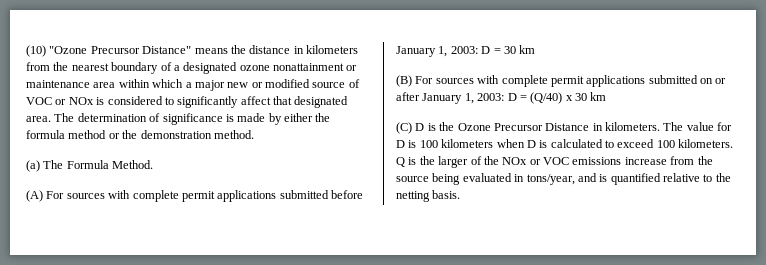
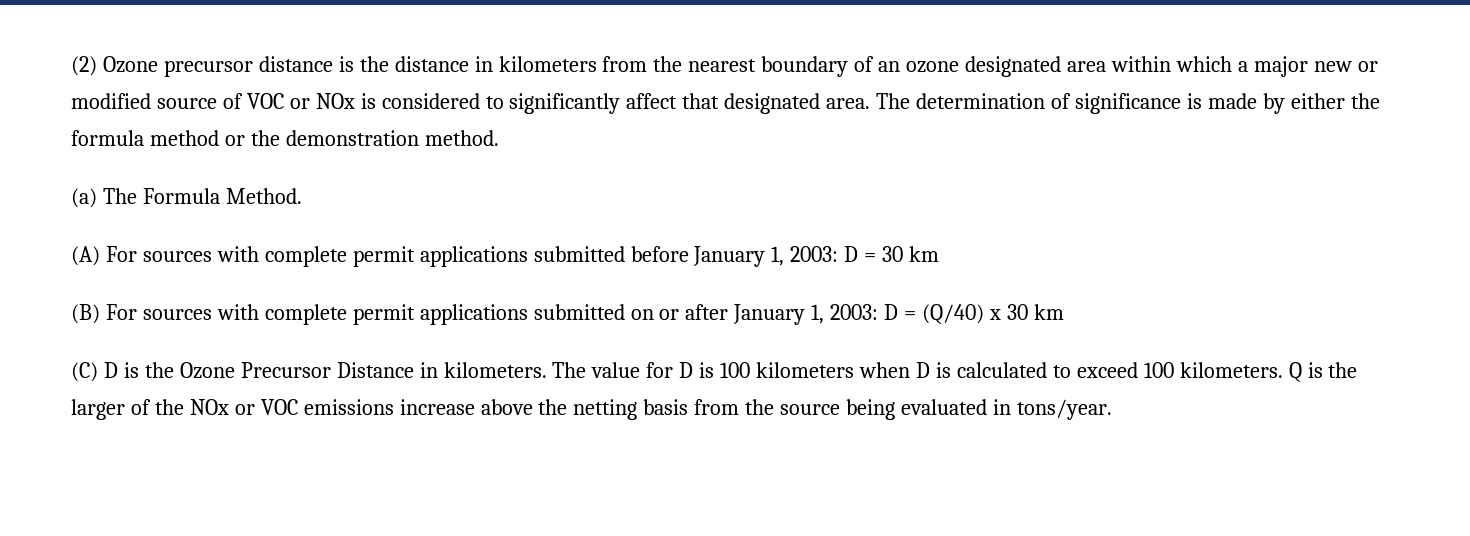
- (10) "Ozone Precursor Distance" means the distance in kilometers from the nearest boundary of a designated ozone nonattainment or maintenance area within which a major new or modified source of VOC or NOx is considered to significantly affect that designated area.
+ (2) Ozone precursor distance is the distance in kilometers from the nearest boundary of an ozone designated area within which a major new or modified source of VOC or NOx is considered to significantly affect that designated area.
- Q is the larger of the NOx or VOC emissions increase from the source being evaluated in tons/year, and is quantified relative to the netting basis.
+ Q is the larger of the NOx or VOC emissions increase above the netting basis from the source being evaluated in tons/year.

